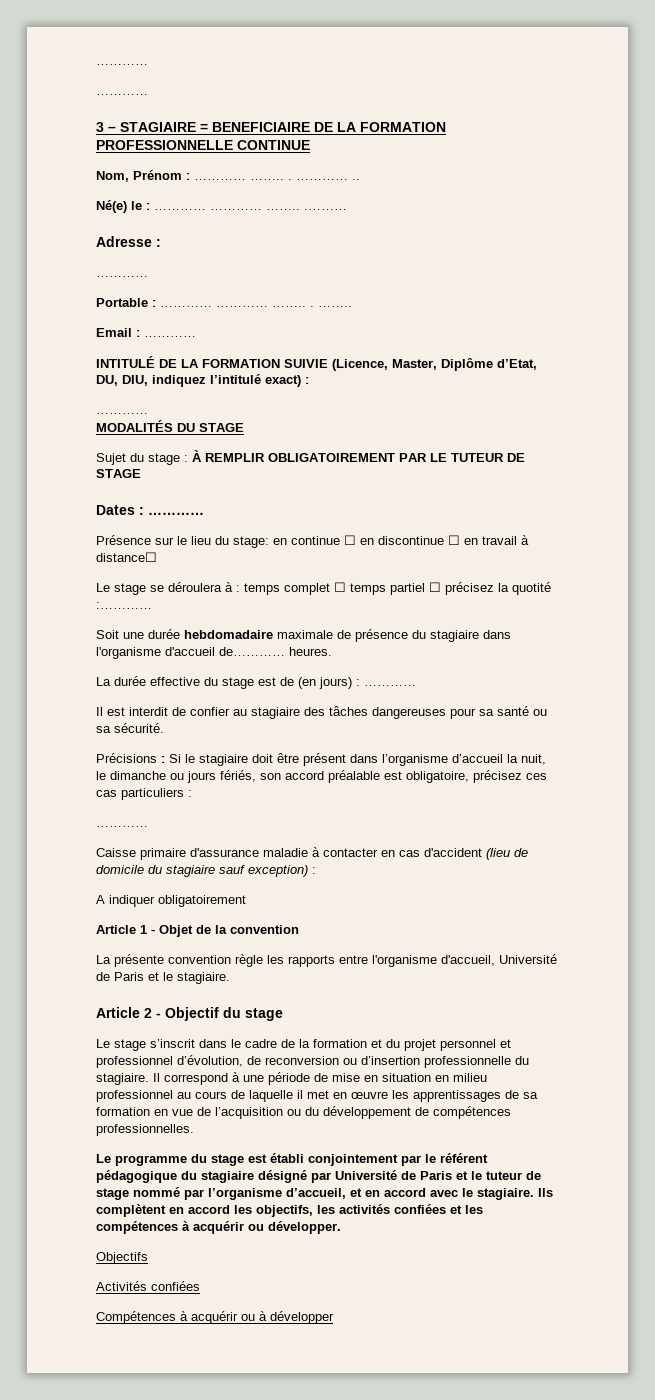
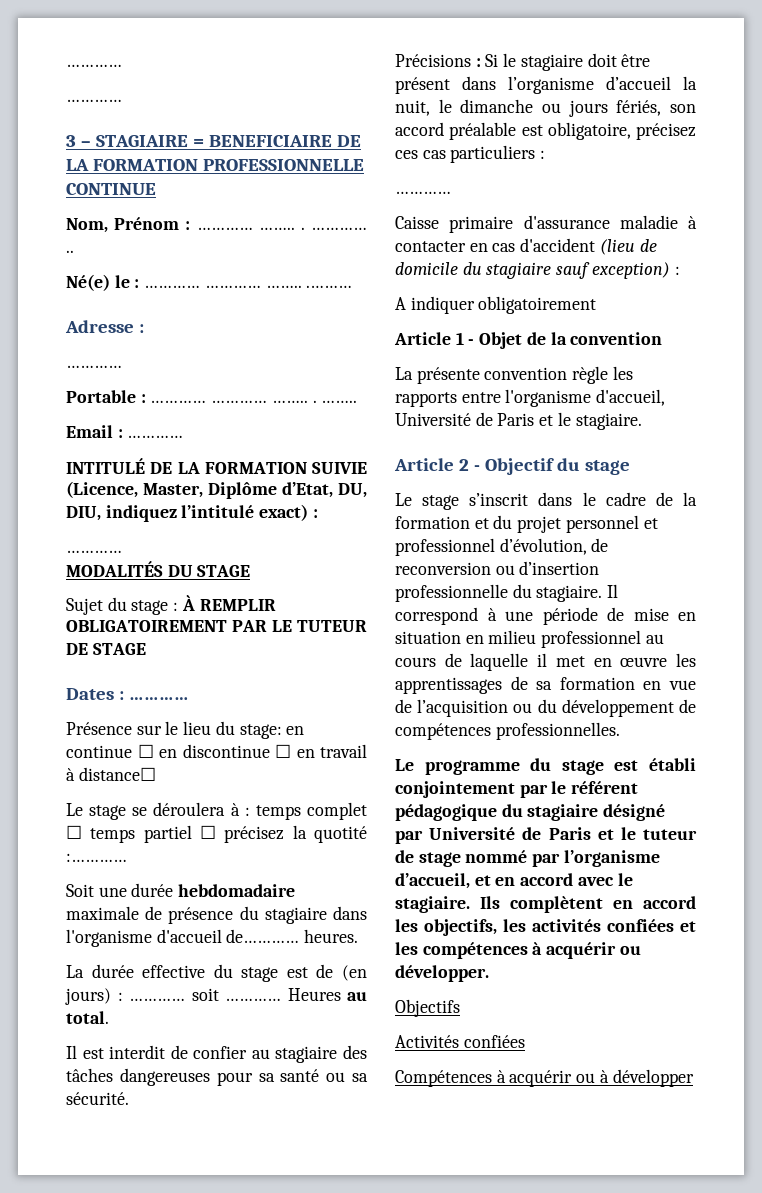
- La durée effective du stage est de (en jours) : …………
+ La durée effective du stage est de (en jours) : ………… soit ………… Heures au total.

